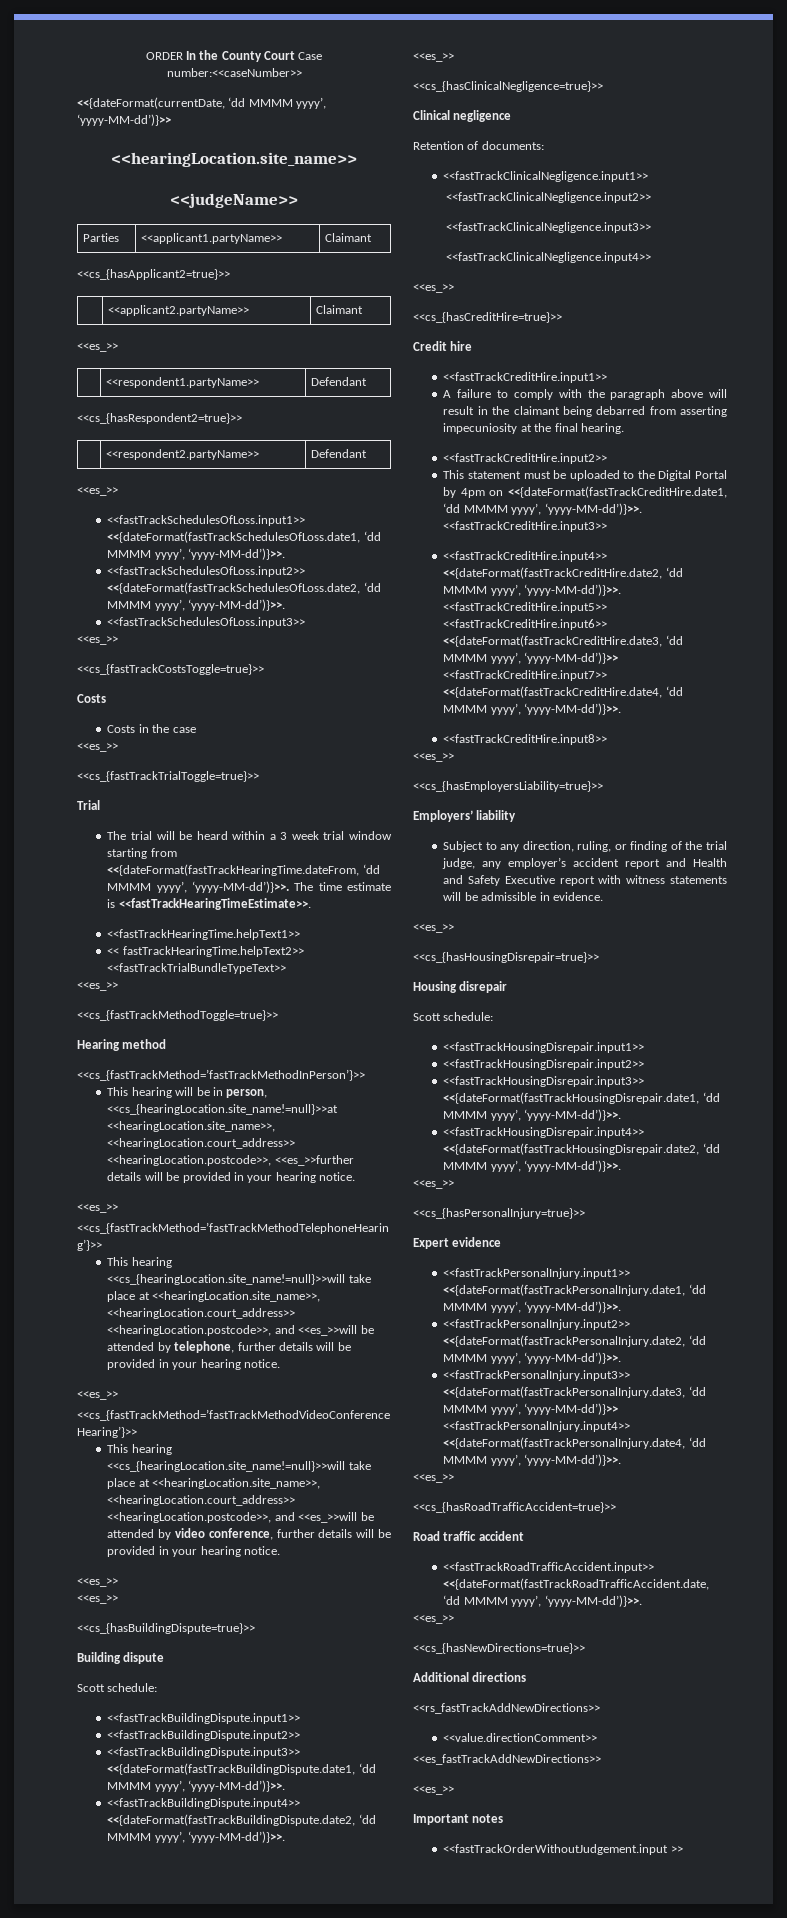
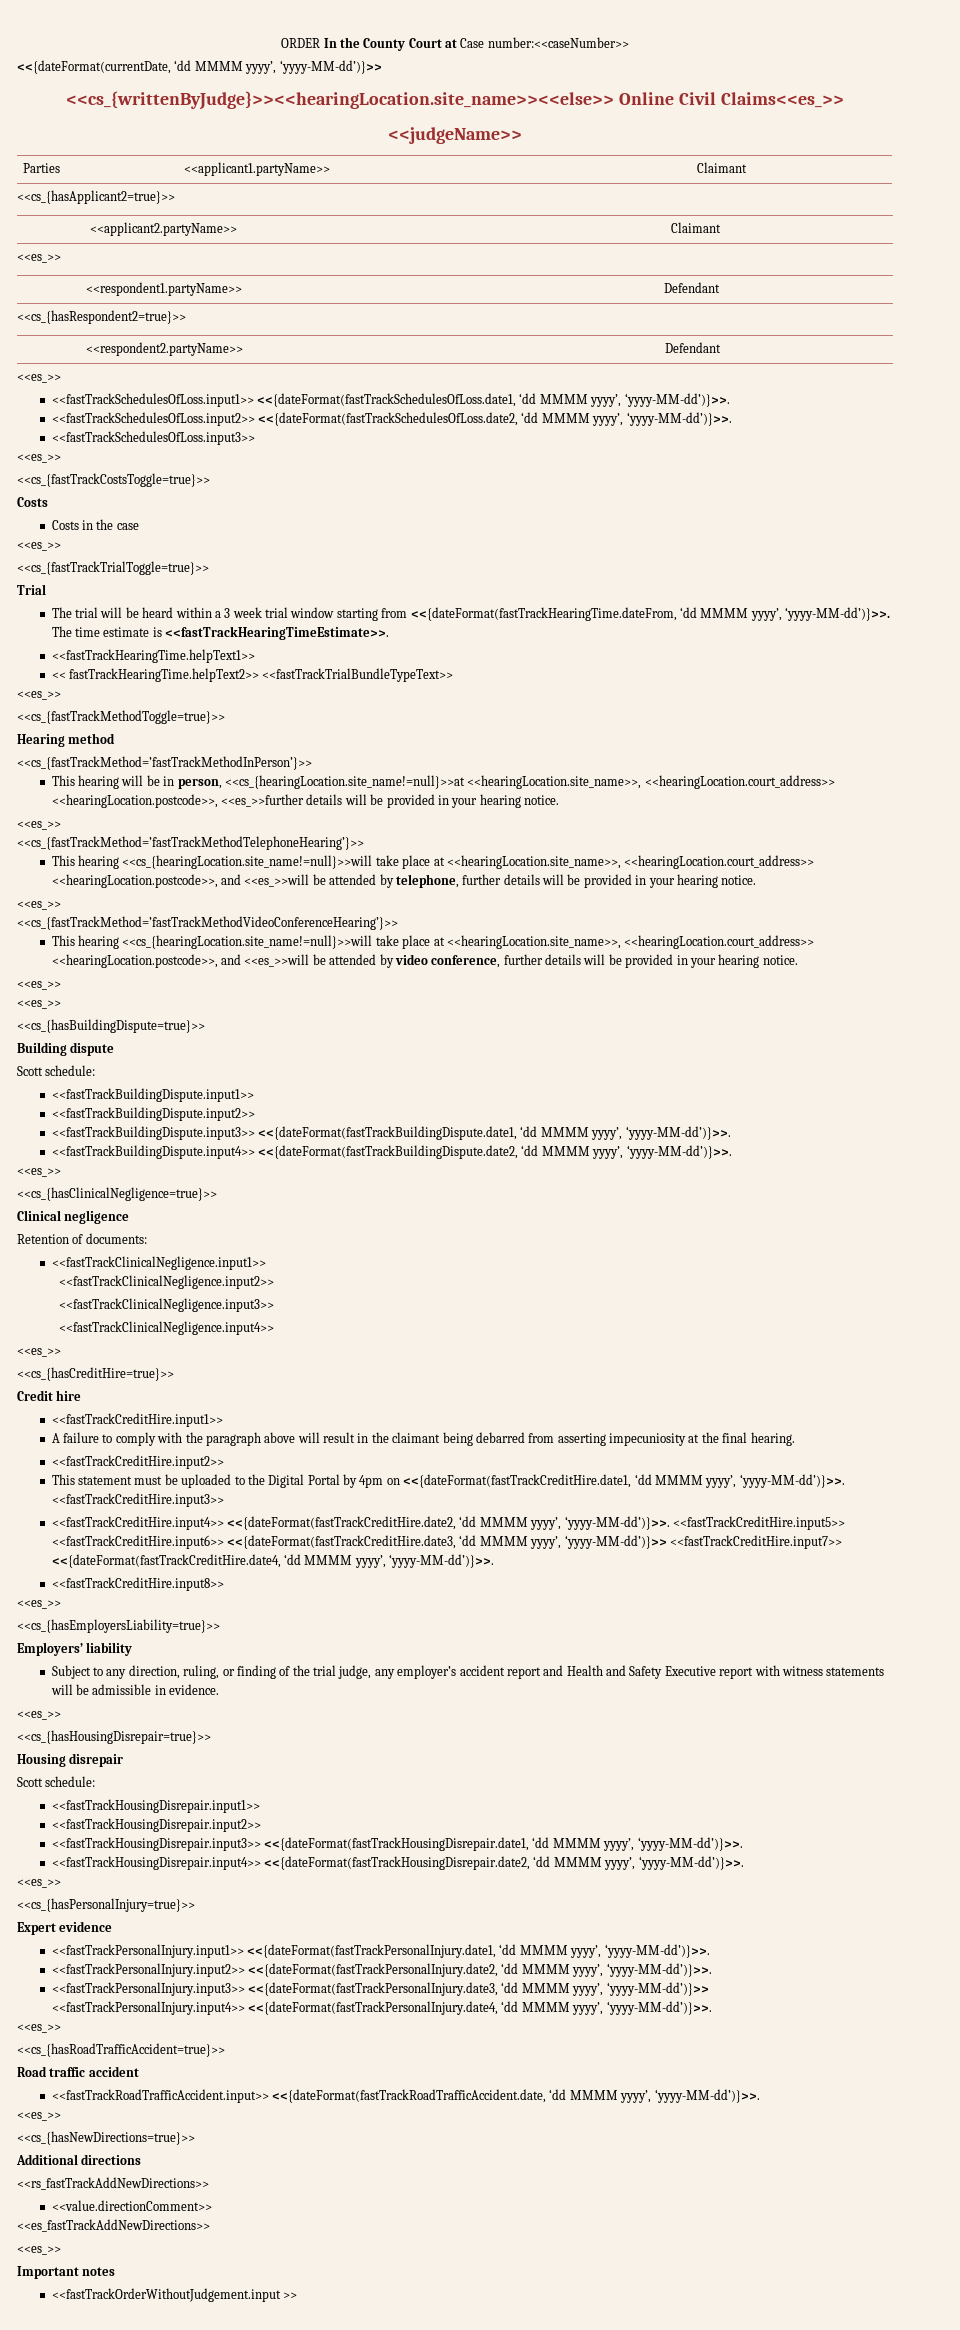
- ORDER In the County Court Case number:<<caseNumber>>
+ ORDER In the County Court at Case number:<<caseNumber>>
- <<hearingLocation.site_name>>
+ <<cs_{writtenByJudge}>><<hearingLocation.site_name>><<else>> Online Civil Claims<<es_>>

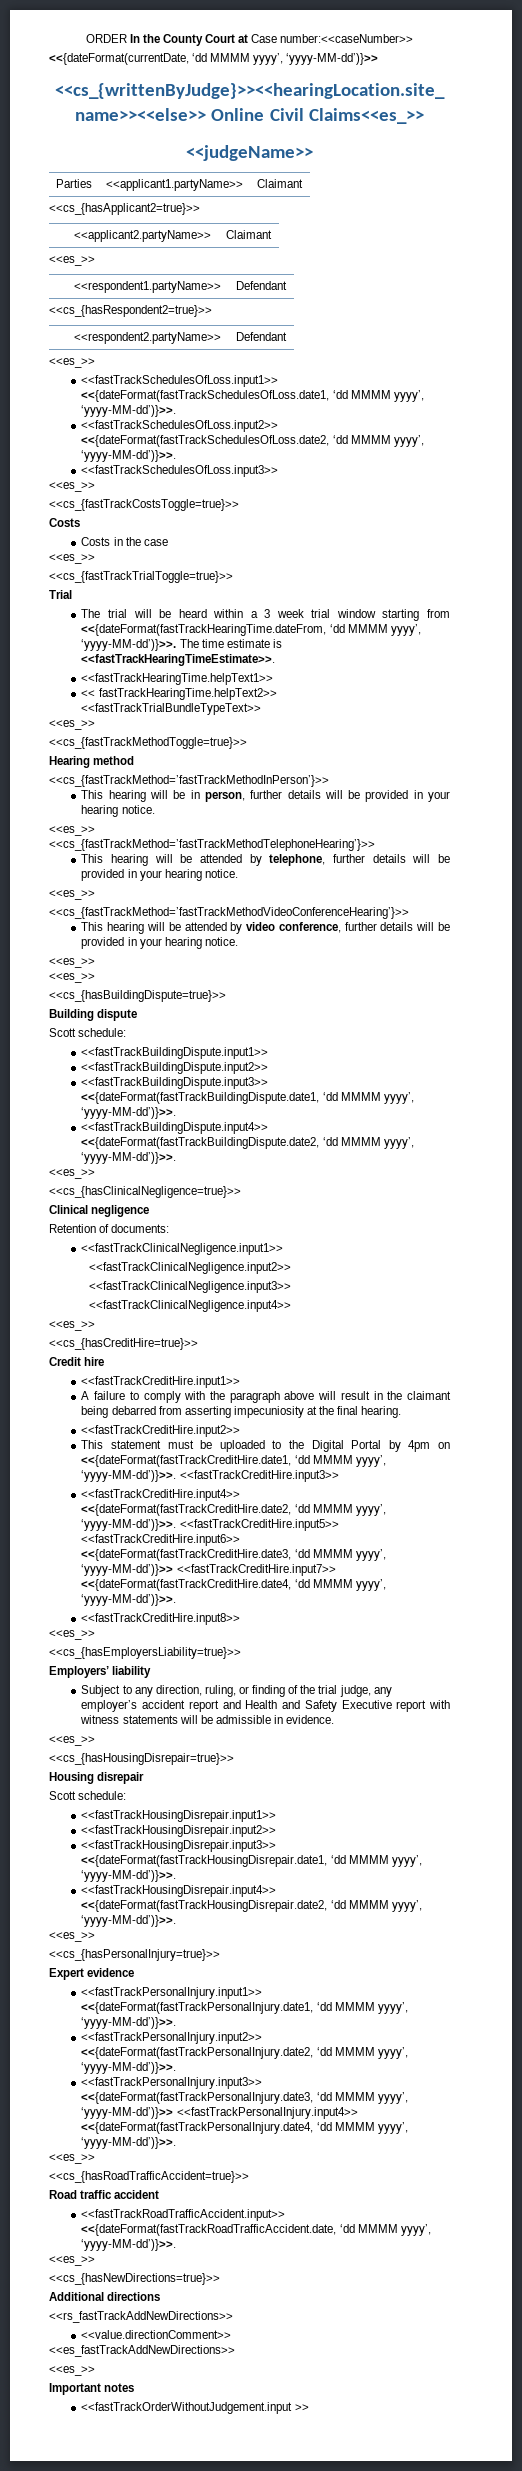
- This hearing will be in person, <<cs_{hearingLocation.site_name!=null}>>at <<hearingLocation.site_name>>, <<hearingLocation.court_address>> <<hearingLocation.postcode>>, <<es_>>further details will be provided in your hearing notice.
+ This hearing will be in person, further details will be provided in your hearing notice.
- This hearing <<cs_{hearingLocation.site_name!=null}>>will take place at <<hearingLocation.site_name>>, <<hearingLocation.court_address>> <<hearingLocation.postcode>>, and <<es_>>will be attended by telephone, further details will be provided in your hearing notice.
+ This hearing will be attended by telephone, further details will be provided in your hearing notice.
- This hearing <<cs_{hearingLocation.site_name!=null}>>will take place at <<hearingLocation.site_name>>, <<hearingLocation.court_address>> <<hearingLocation.postcode>>, and <<es_>>will be attended by video conference, further details will be provided in your hearing notice.
+ This hearing will be attended by video conference, further details will be provided in your hearing notice.

